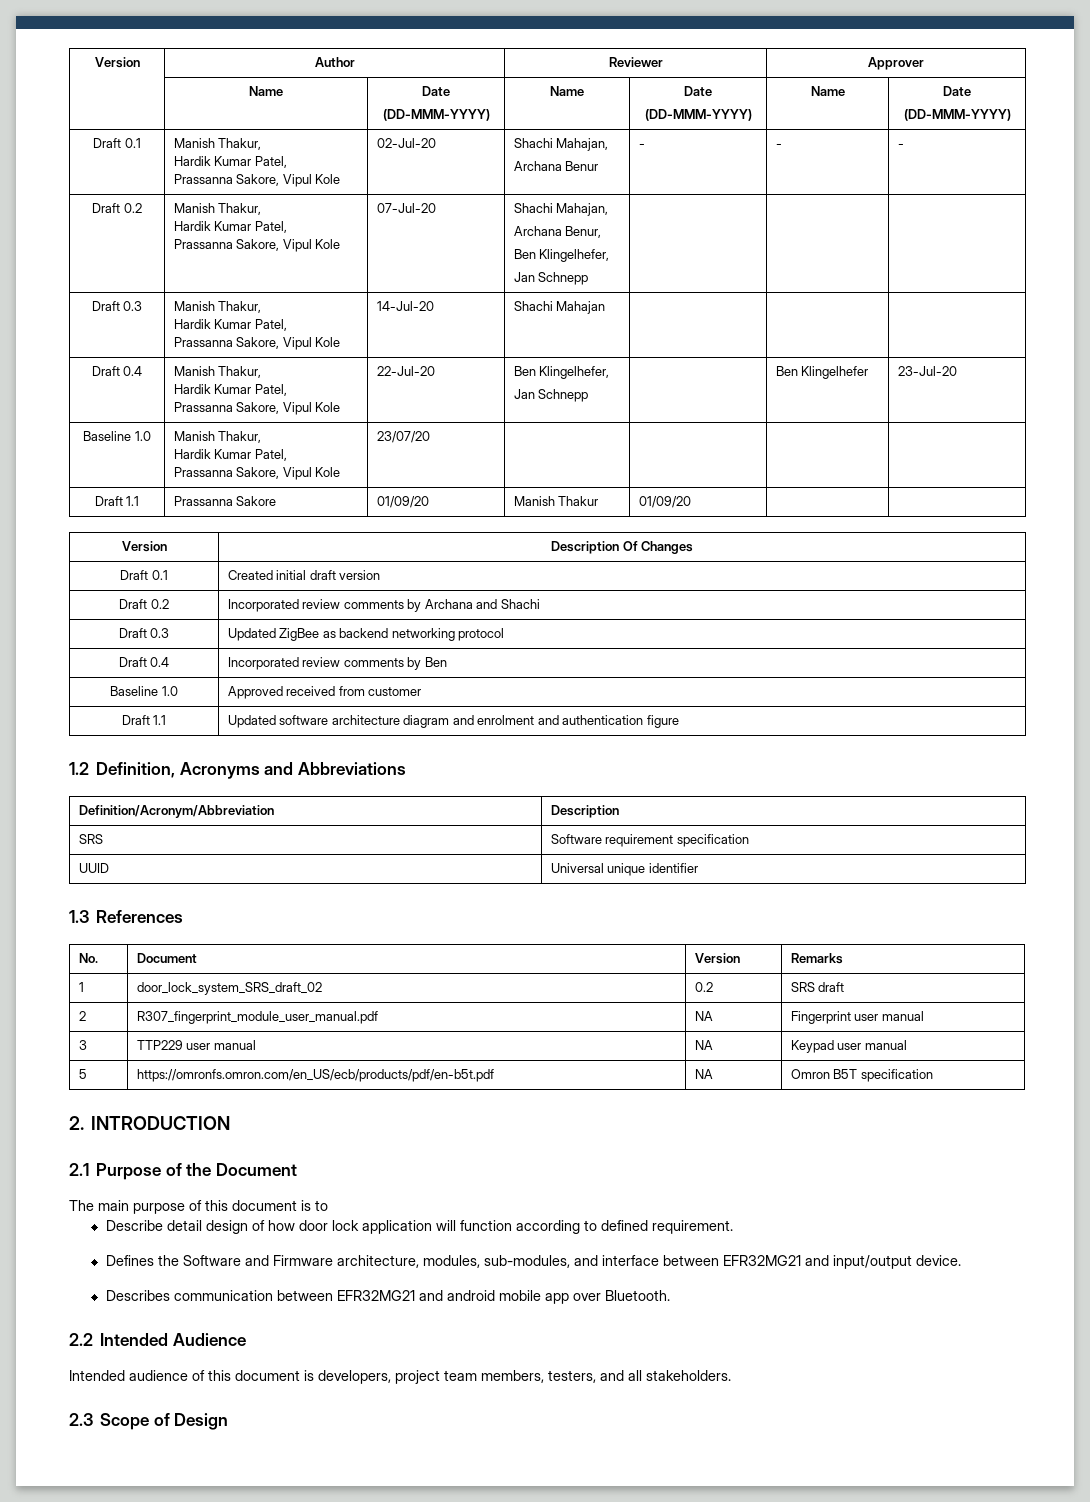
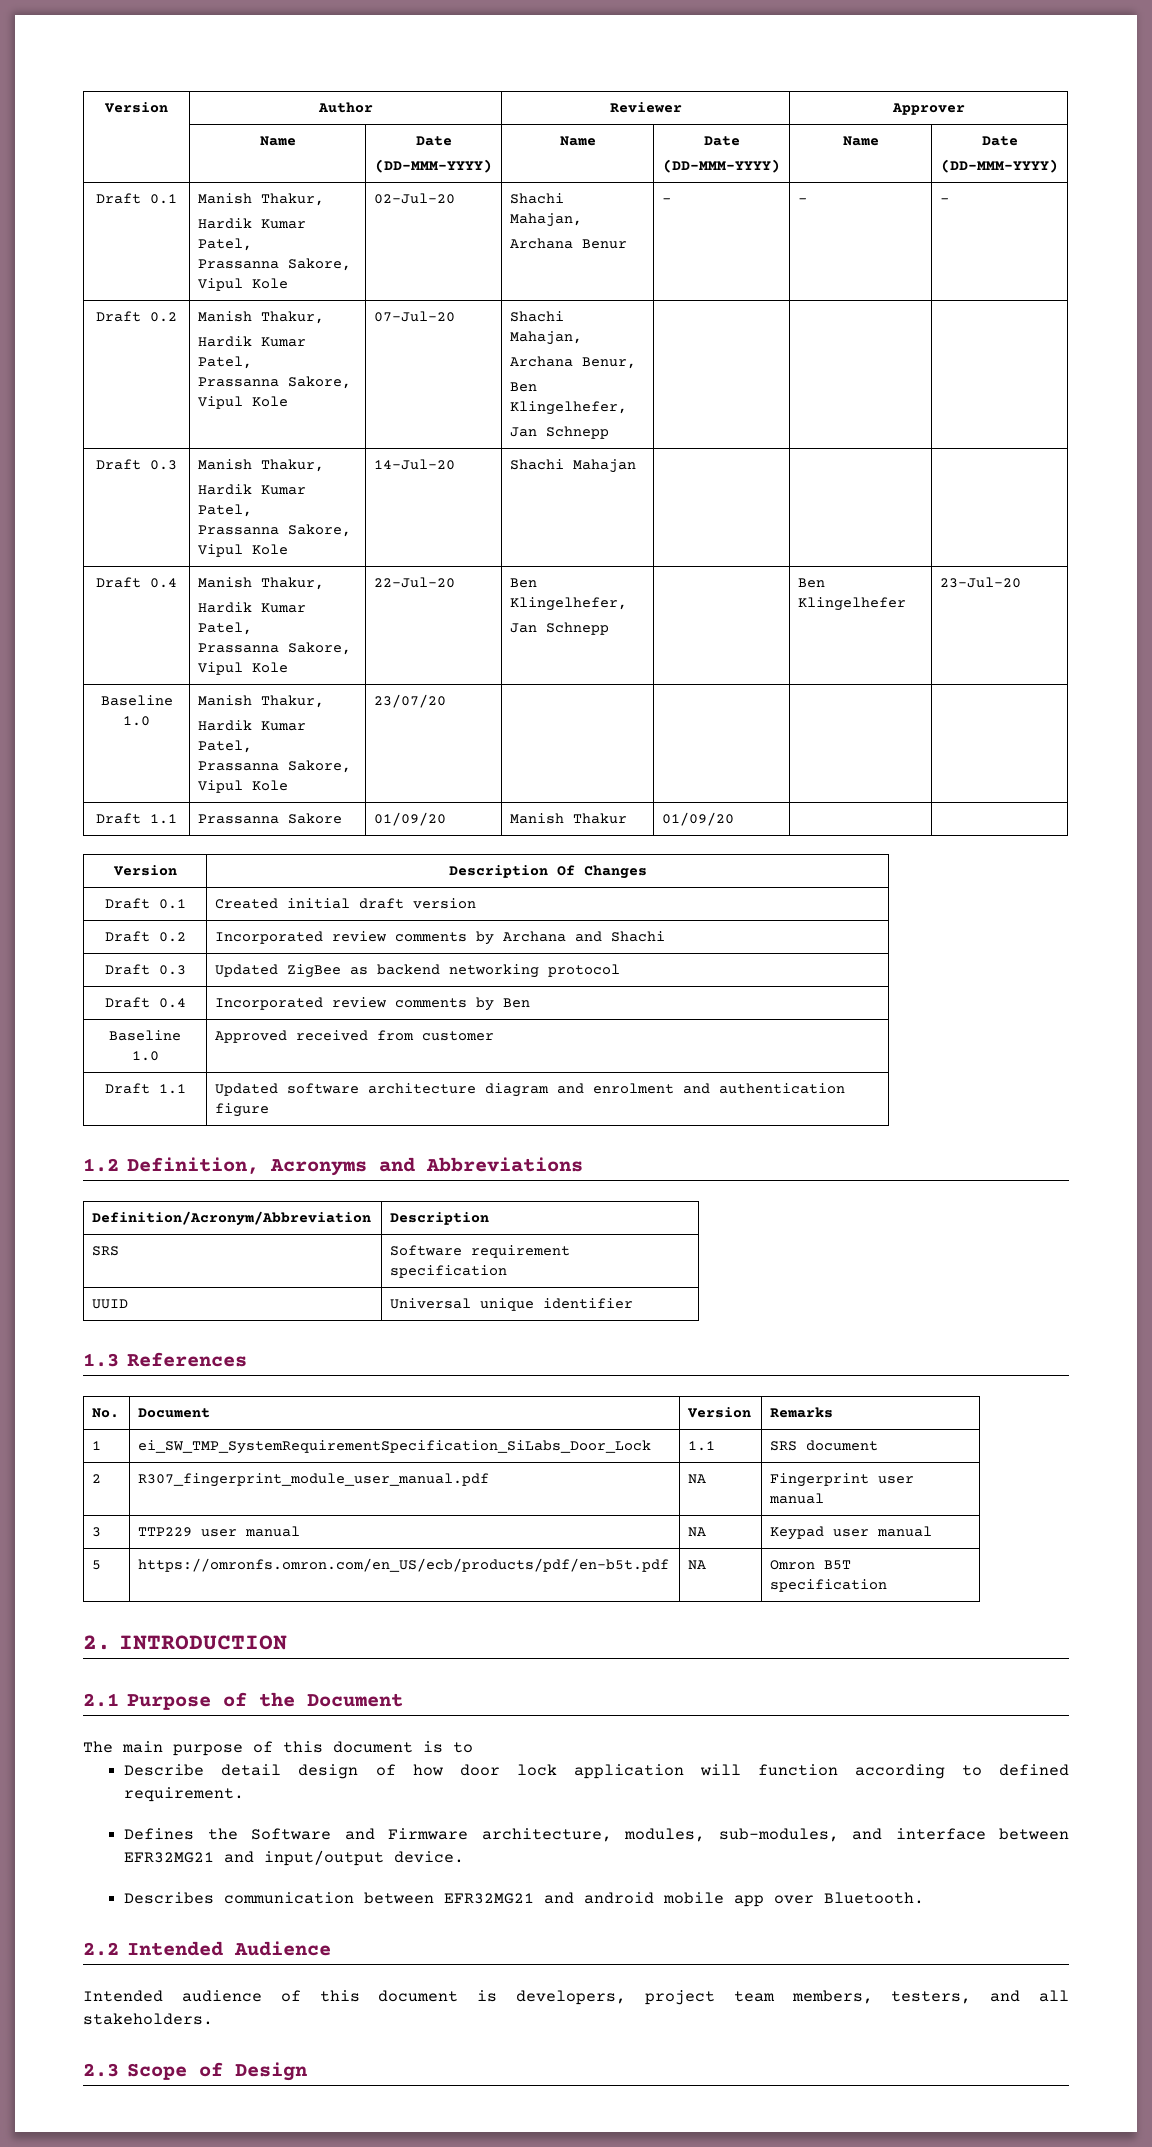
- 1 | door_lock_system_SRS_draft_02 | 0.2 | SRS draft
+ 1 | ei_SW_TMP_SystemRequirementSpecification_SiLabs_Door_Lock | 1.1 | SRS document

